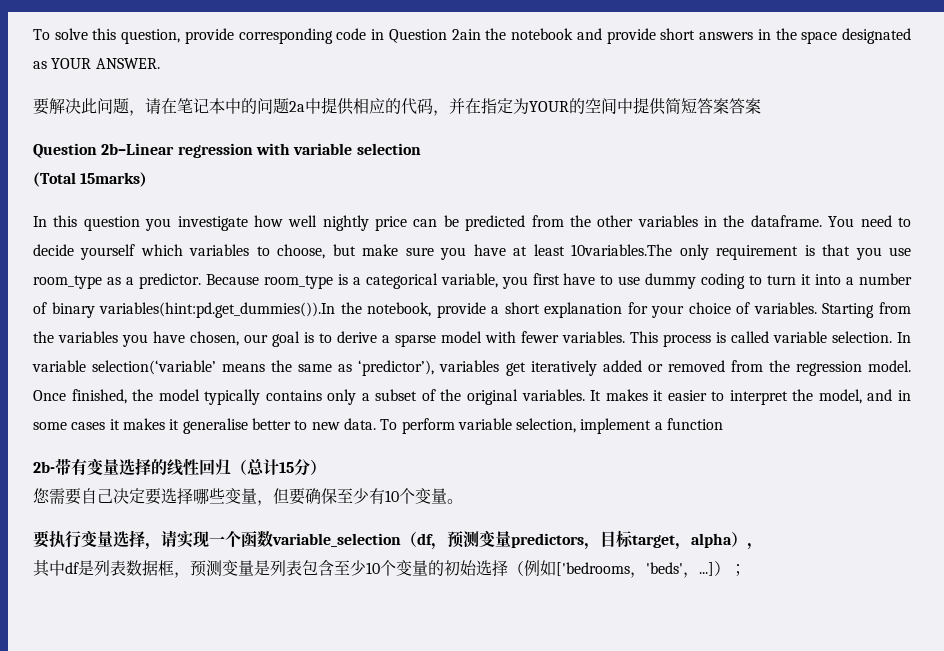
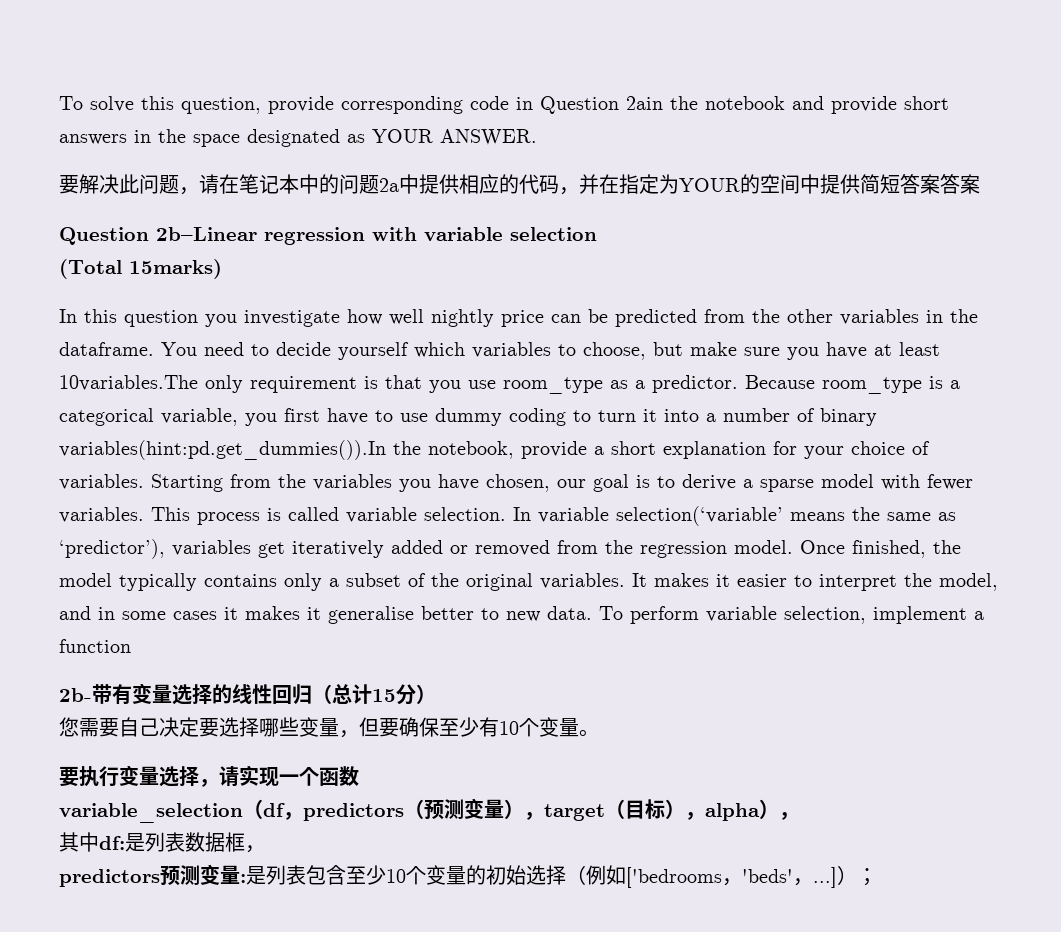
- 要执行变量选择，请实现一个函数variable_selection（df，预测变量predictors，目标target，alpha），
+ 要执行变量选择，请实现一个函数
+ variable_selection（df，predictors（预测变量），target（目标），alpha），
- 其中df是列表数据框，预测变量是列表包含至少10个变量的初始选择（例如['bedrooms，'beds'，...]）；
+ 其中df:是列表数据框，
+ predictors预测变量:是列表包含至少10个变量的初始选择（例如['bedrooms，'beds'，...]）；

